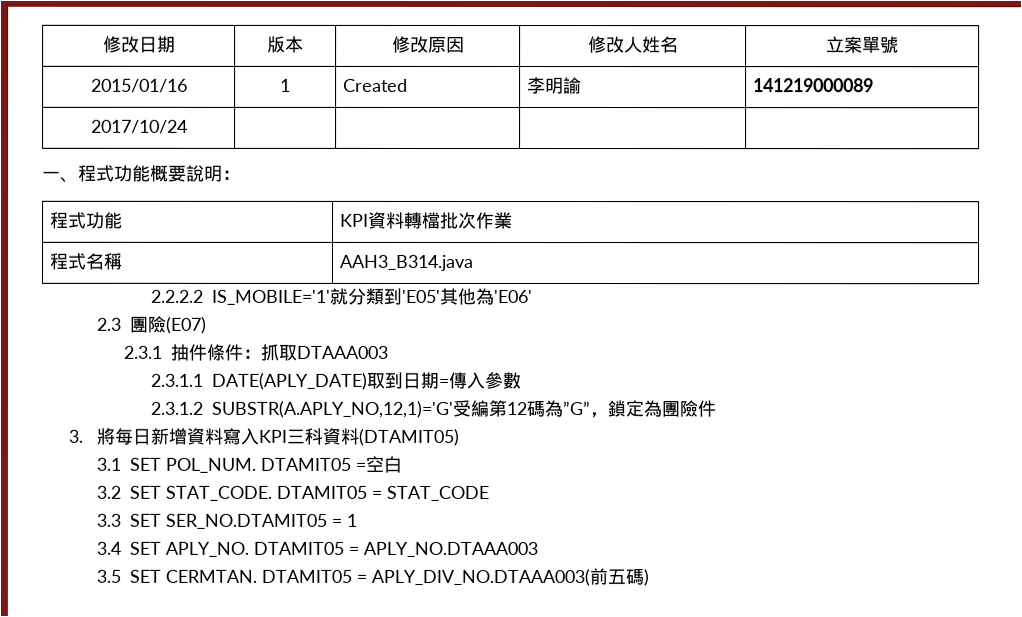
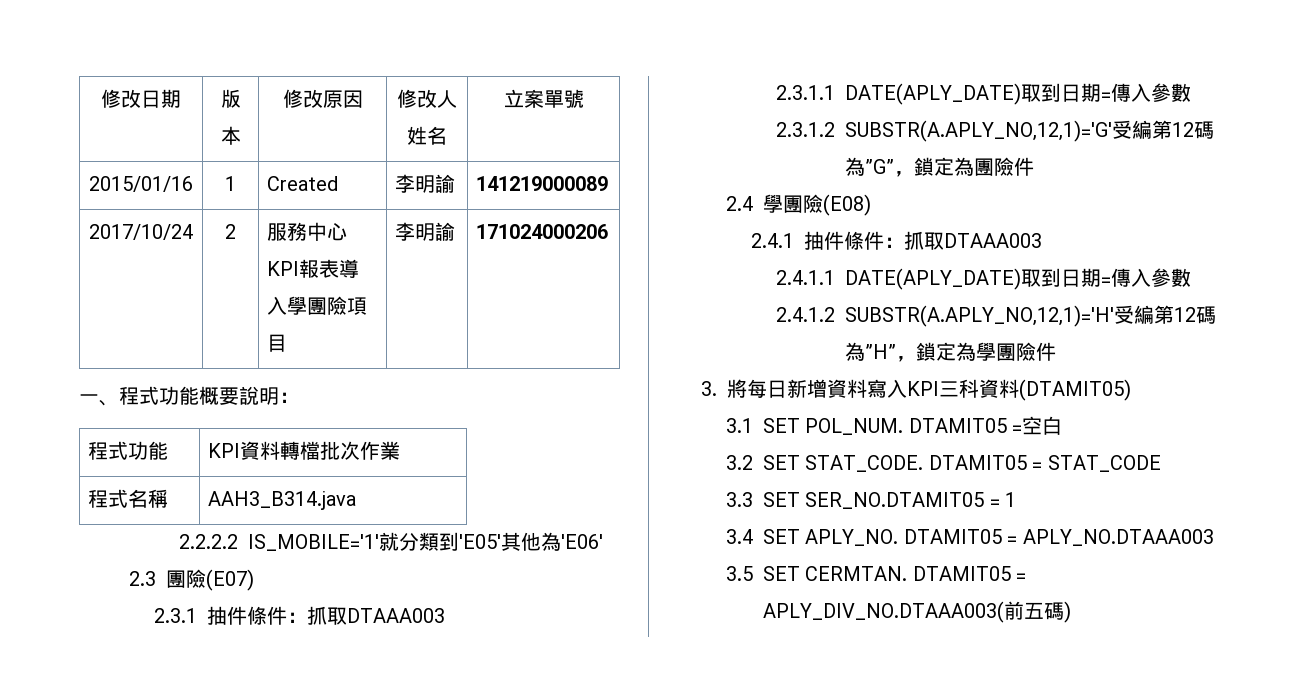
- 2017/10/24 | | | |
+ 2017/10/24 | 2 | 服務中心KPI報表導入學團險項目 | 李明諭 | 171024000206
+ 2.4學團險(E08)
+ 2.4.1抽件條件：抓取DTAAA003
+ 2.4.1.1 DATE(APLY_DATE)取到日期=傳入參數
+ 2.4.1.2 SUBSTR(A.APLY_NO,12,1)='H'受編第12碼為”H”，鎖定為學團險件

